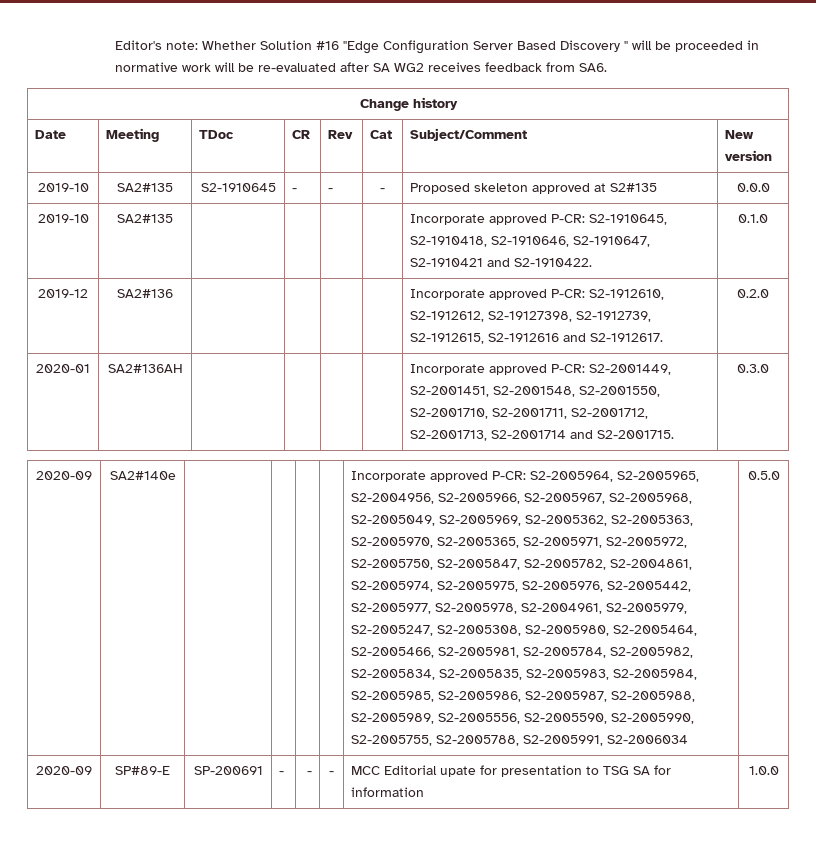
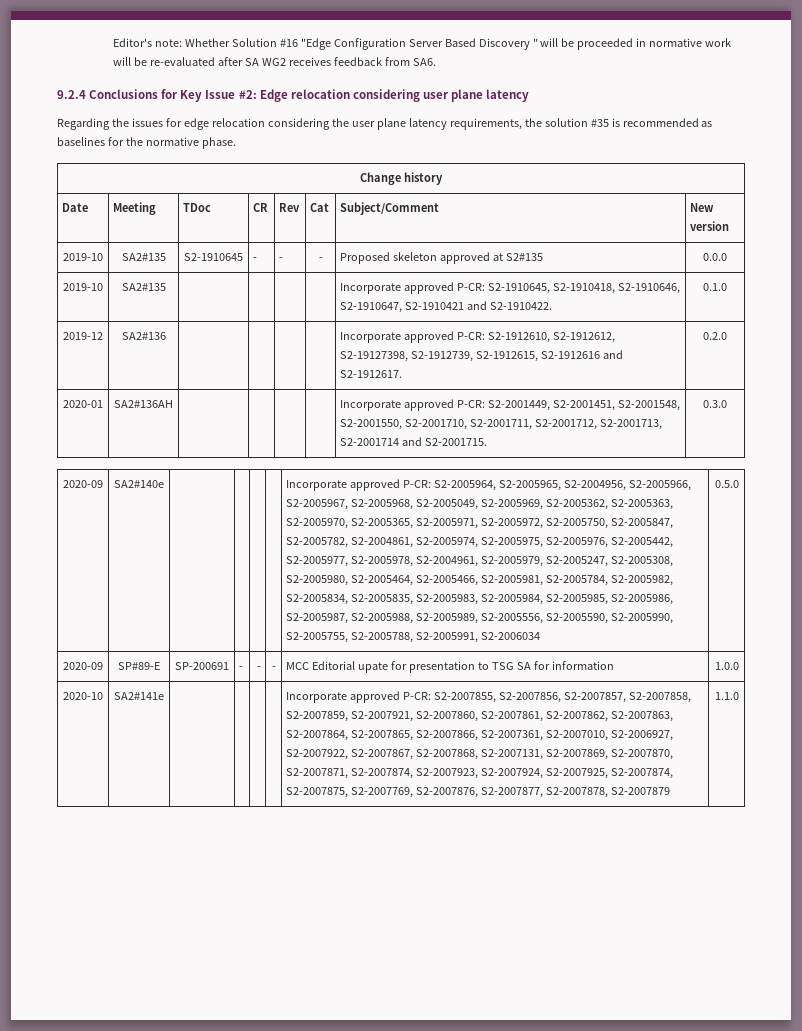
+ 9.2.4 Conclusions for Key Issue #2: Edge relocation considering user plane latency
+ Regarding the issues for edge relocation considering the user plane latency requirements, the solution #35 is recommended as baselines for the normative phase.
+ 2020-10 | SA2#141e | | | | | Incorporate approved P-CR: S2-2007855, S2-2007856, S2-2007857, S2-2007858, S2-2007859, S2-2007921, S2-2007860, S2-2007861, S2-2007862, S2-2007863, S2-2007864, S2-2007865, S2-2007866, S2-2007361, S2-2007010, S2-2006927, S2-2007922, S2-2007867, S2-2007868, S2-2007131, S2-2007869, S2-2007870, S2-2007871, S2-2007874, S2-2007923, S2-2007924, S2-2007925, S2-2007874, S2-2007875, S2-2007769, S2-2007876, S2-2007877, S2-2007878, S2-2007879 | 1.1.0

